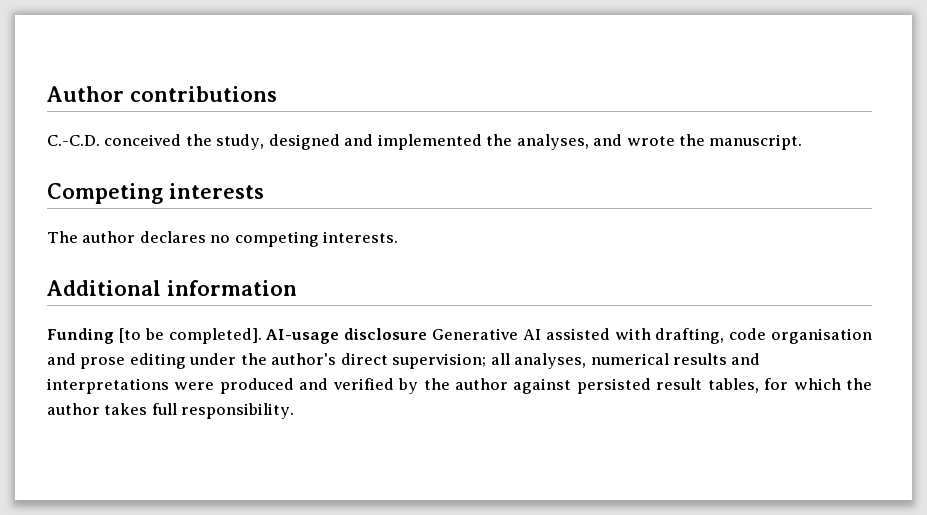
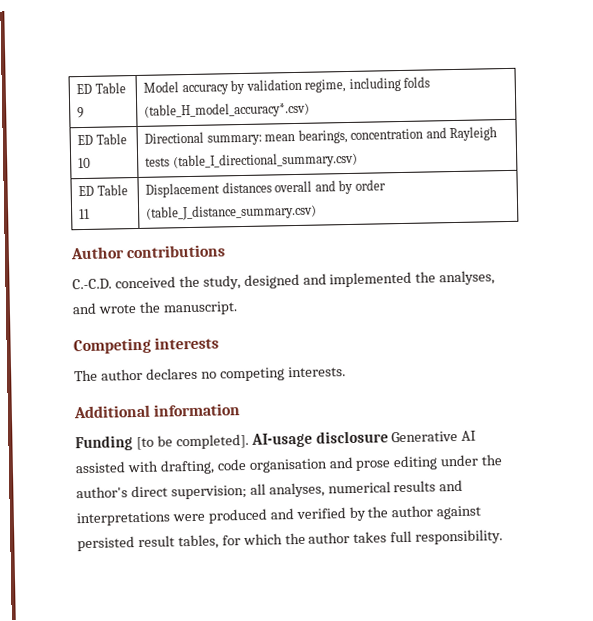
+ ED Table 9 | Model accuracy by validation regime, including folds (table_H_model_accuracy*.csv)
+ ED Table 10 | Directional summary: mean bearings, concentration and Rayleigh tests (table_I_directional_summary.csv)
+ ED Table 11 | Displacement distances overall and by order (table_J_distance_summary.csv)

